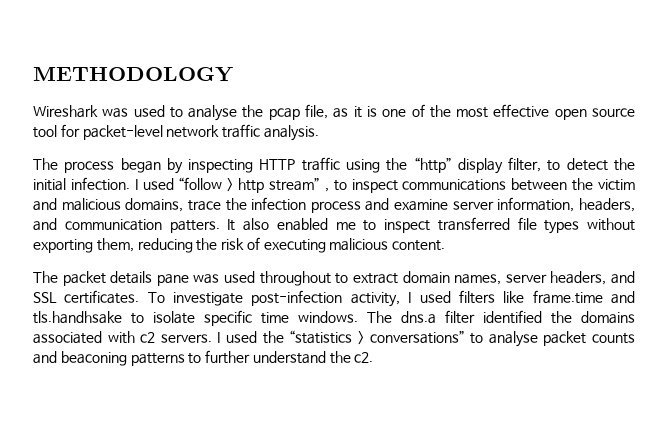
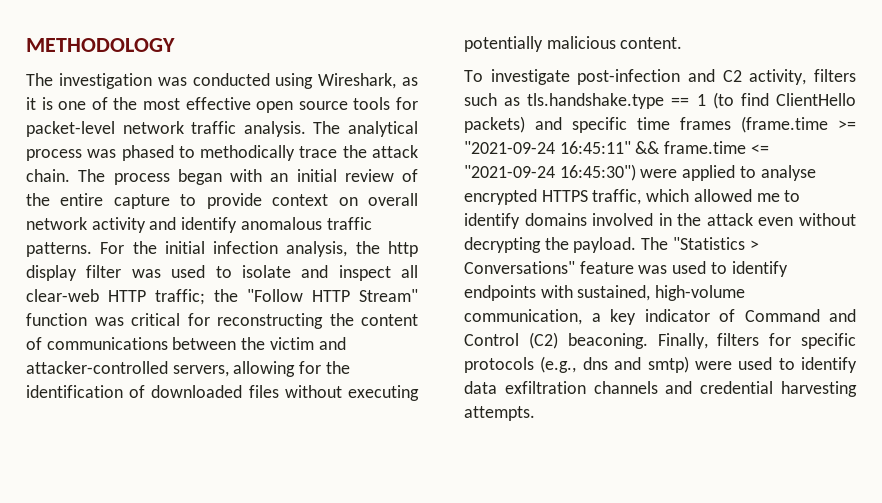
- Wireshark was used to analyse the pcap file, as it is one of the most effective open source tool for packet-level network traffic analysis.
- The process began by inspecting HTTP traffic using the “http” display filter, to detect the initial infection. I used “follow > http stream” , to inspect communications between the victim and malicious domains, trace the infection process and examine server information, headers, and communication patters. It also enabled me to inspect transferred file types without exporting them, reducing the risk of executing malicious content.
- The packet details pane was used throughout to extract domain names, server headers, and SSL certificates. To investigate post-infection activity, I used filters like frame.time and tls.handhsake to isolate specific time windows. The dns.a filter identified the domains associated with c2 servers. I used the “statistics > conversations” to analyse packet counts and beaconing patterns to further understand the c2.
+ The investigation was conducted using Wireshark, as it is one of the most effective open source tools for packet-level network traffic analysis. The analytical process was phased to methodically trace the attack chain. The process began with an initial review of the entire capture to provide context on overall network activity and identify anomalous traffic patterns. For the initial infection analysis, the http display filter was used to isolate and inspect all clear-web HTTP traffic; the "Follow HTTP Stream" function was critical for reconstructing the content of communications between the victim and attacker-controlled servers, allowing for the identification of downloaded files without executing potentially malicious content.
+ To investigate post-infection and C2 activity, filters such as tls.handshake.type == 1 (to find ClientHello packets) and specific time frames (frame.time >= "2021-09-24 16:45:11" && frame.time <= "2021-09-24 16:45:30") were applied to analyse encrypted HTTPS traffic, which allowed me to identify domains involved in the attack even without decrypting the payload. The "Statistics > Conversations" feature was used to identify endpoints with sustained, high-volume communication, a key indicator of Command and Control (C2) beaconing. Finally, filters for specific protocols (e.g., dns and smtp) were used to identify data exfiltration channels and credential harvesting attempts.

